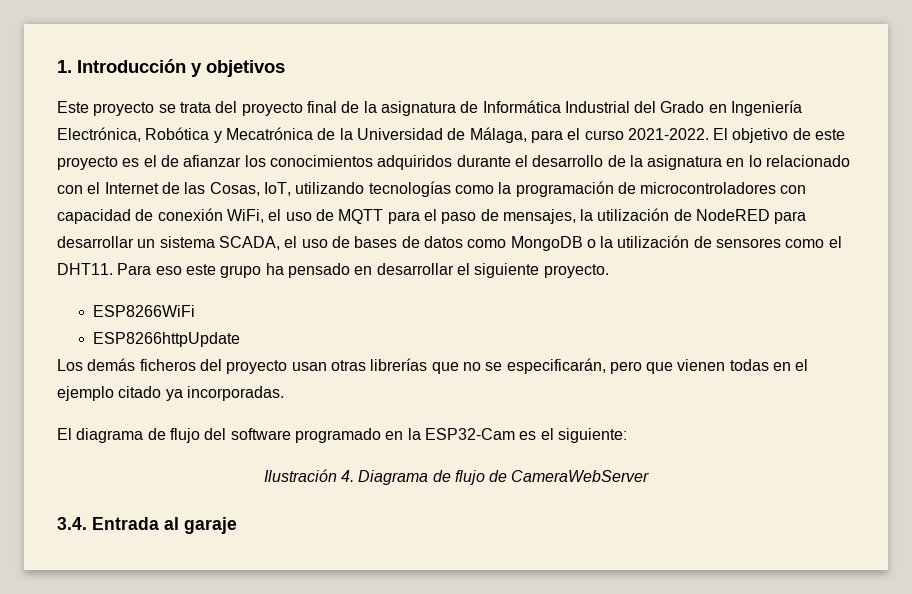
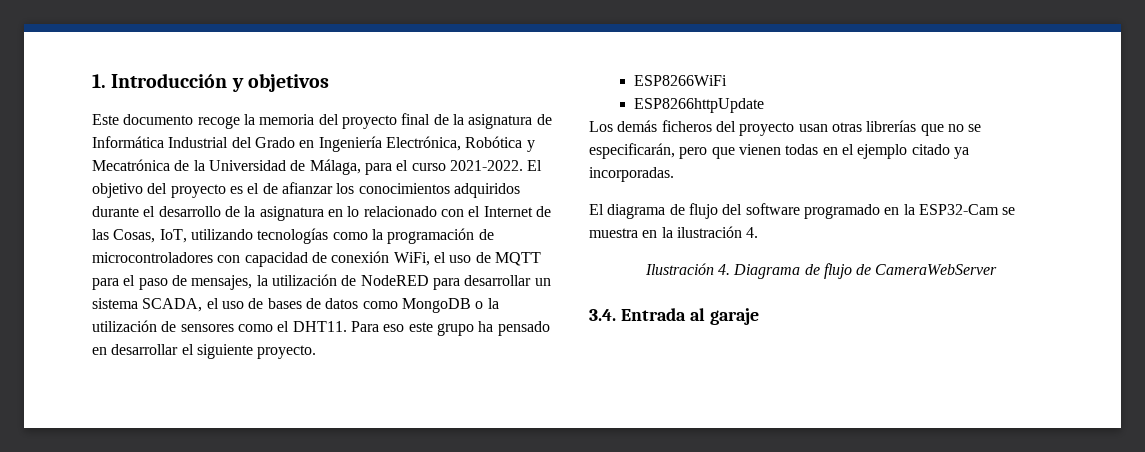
- Este proyecto se trata del proyecto final de la asignatura de Informática Industrial del Grado en Ingeniería Electrónica, Robótica y Mecatrónica de la Universidad de Málaga, para el curso 2021-2022.
+ Este documento recoge la memoria del proyecto final de la asignatura de Informática Industrial del Grado en Ingeniería Electrónica, Robótica y Mecatrónica de la Universidad de Málaga, para el curso 2021-2022.
- El objetivo de este proyecto es el de afianzar los conocimientos adquiridos durante el desarrollo de la asignatura en lo relacionado con el Internet de las Cosas, IoT, utilizando tecnologías como la programación de microcontroladores con capacidad de conexión WiFi, el uso de MQTT para el paso de mensajes, la utilización de NodeRED para desarrollar un sistema SCADA, el uso de bases de datos como MongoDB o la utilización de sensores como el DHT11.
+ El objetivo del proyecto es el de afianzar los conocimientos adquiridos durante el desarrollo de la asignatura en lo relacionado con el Internet de las Cosas, IoT, utilizando tecnologías como la programación de microcontroladores con capacidad de conexión WiFi, el uso de MQTT para el paso de mensajes, la utilización de NodeRED para desarrollar un sistema SCADA, el uso de bases de datos como MongoDB o la utilización de sensores como el DHT11.
- El diagrama de flujo del software programado en la ESP32-Cam es el siguiente:
+ El diagrama de flujo del software programado en la ESP32-Cam se muestra en la ilustración 4.

